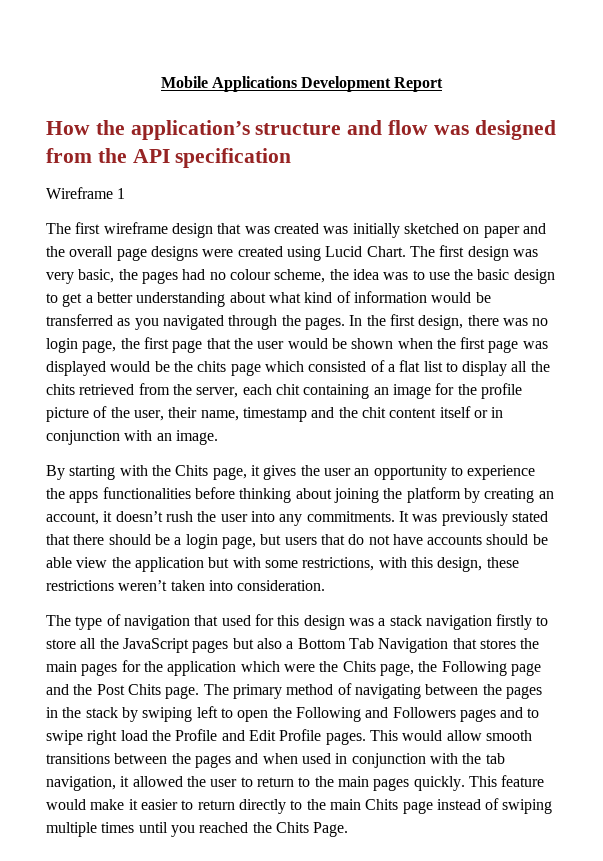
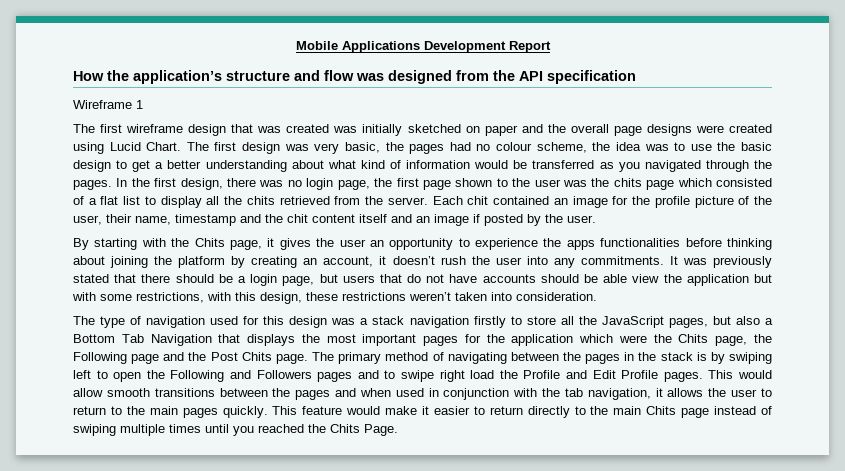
- In the first design, there was no login page, the first page that the user would be shown when the first page was displayed would be the chits page which consisted of a flat list to display all the chits retrieved from the server, each chit containing an image for the profile picture of the user, their name, timestamp and the chit content itself or in conjunction with an image.
+ In the first design, there was no login page, the first page shown to the user was the chits page which consisted of a flat list to display all the chits retrieved from the server. Each chit contained an image for the profile picture of the user, their name, timestamp and the chit content itself and an image if posted by the user.
- The type of navigation that used for this design was a stack navigation firstly to store all the JavaScript pages but also a Bottom Tab Navigation that stores the main pages for the application which were the Chits page, the Following page and the Post Chits page.
+ The type of navigation used for this design was a stack navigation firstly to store all the JavaScript pages, but also a Bottom Tab Navigation that displays the most important pages for the application which were the Chits page, the Following page and the Post Chits page.
- The primary method of navigating between the pages in the stack by swiping left to open the Following and Followers pages and to swipe right load the Profile and Edit Profile pages.
+ The primary method of navigating between the pages in the stack is by swiping left to open the Following and Followers pages and to swipe right load the Profile and Edit Profile pages.
- This would allow smooth transitions between the pages and when used in conjunction with the tab navigation, it allowed the user to return to the main pages quickly.
+ This would allow smooth transitions between the pages and when used in conjunction with the tab navigation, it allows the user to return to the main pages quickly.

